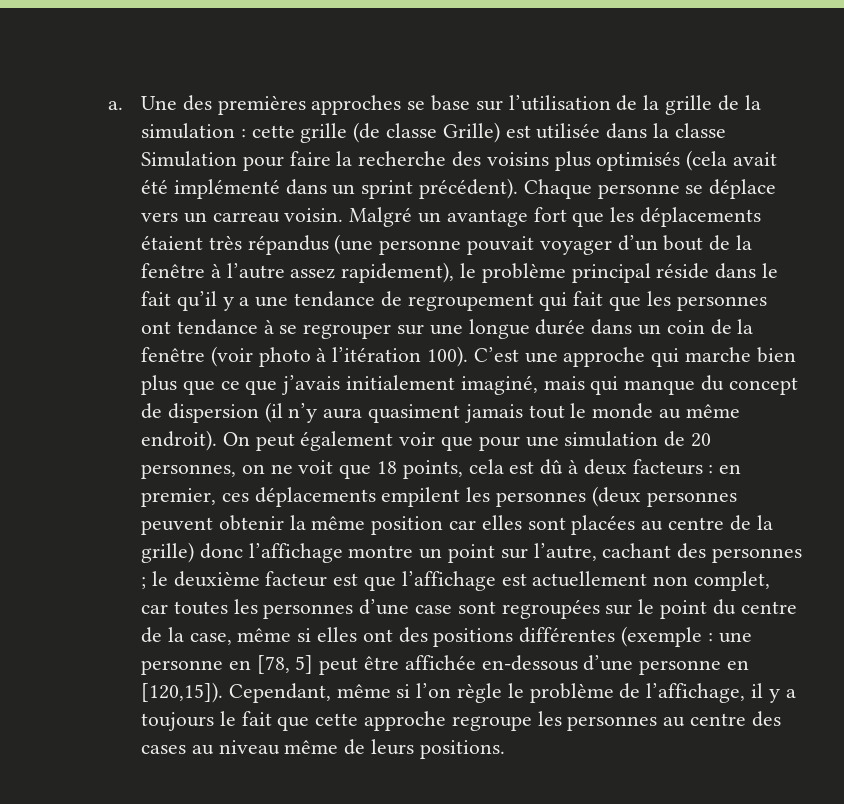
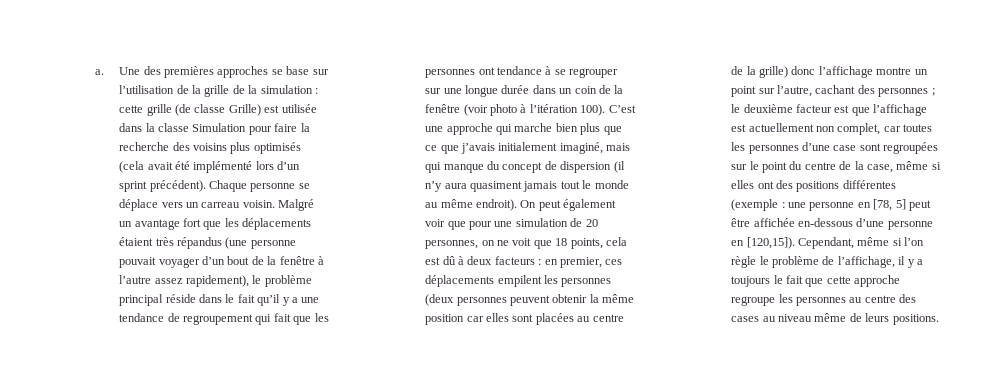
- Une des premières approches se base sur l’utilisation de la grille de la simulation : cette grille (de classe Grille) est utilisée dans la classe Simulation pour faire la recherche des voisins plus optimisés (cela avait été implémenté dans un sprint précédent).
+ Une des premières approches se base sur l’utilisation de la grille de la simulation : cette grille (de classe Grille) est utilisée dans la classe Simulation pour faire la recherche des voisins plus optimisés (cela avait été implémenté lors d’un sprint précédent).

